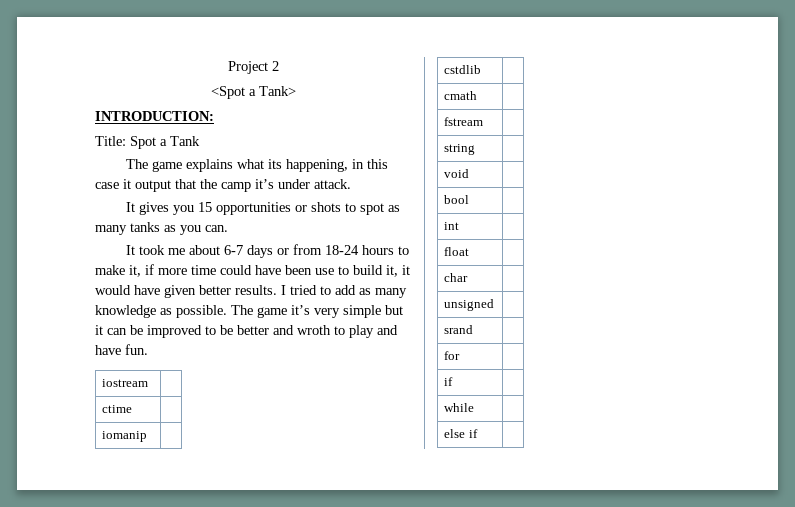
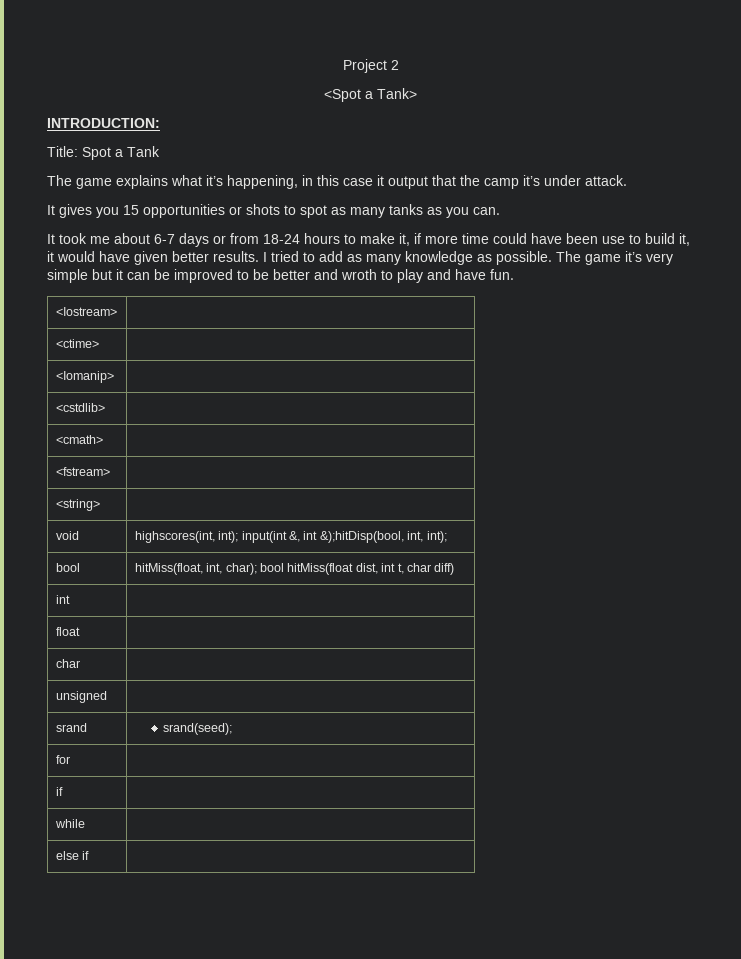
- The game explains what its happening, in this case it output that the camp it’s under attack.
+ The game explains what it’s happening, in this case it output that the camp it’s under attack.
- iostream |
- ctime |
- iomanip |
- cstdlib |
- cmath |
- fstream |
- string |
- void |
- bool |
+ <Iostream> |
+ <ctime> |
+ <Iomanip> |
+ <cstdlib> |
+ <cmath> |
+ <fstream> |
+ <string> |
+ void | highscores(int, int); input(int &, int &);hitDisp(bool, int, int);
+ bool | hitMiss(float, int, char); bool hitMiss(float dist, int t, char diff)
- srand |
+ srand | srand(seed);

